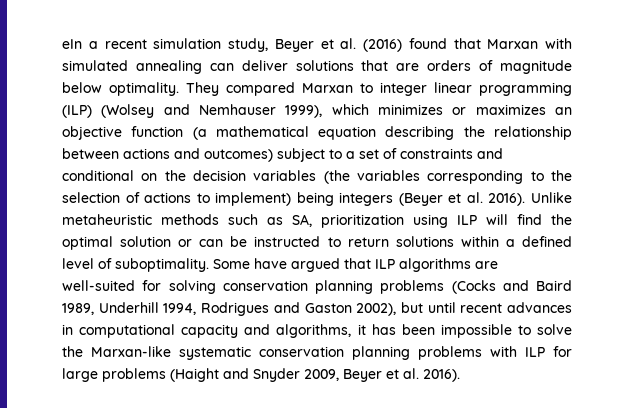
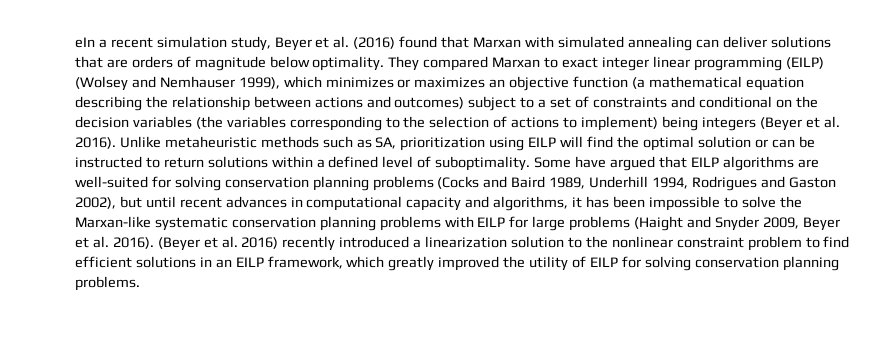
- They compared Marxan to integer linear programming (ILP) (Wolsey and Nemhauser 1999), which minimizes or maximizes an objective function (a mathematical equation describing the relationship between actions and outcomes) subject to a set of constraints and conditional on the decision variables (the variables corresponding to the selection of actions to implement) being integers (Beyer et al. 2016).
+ They compared Marxan to exact integer linear programming (EILP) (Wolsey and Nemhauser 1999), which minimizes or maximizes an objective function (a mathematical equation describing the relationship between actions and outcomes) subject to a set of constraints and conditional on the decision variables (the variables corresponding to the selection of actions to implement) being integers (Beyer et al. 2016).
- Unlike metaheuristic methods such as SA, prioritization using ILP will find the optimal solution or can be instructed to return solutions within a defined level of suboptimality.
+ Unlike metaheuristic methods such as SA, prioritization using EILP will find the optimal solution or can be instructed to return solutions within a defined level of suboptimality.
- Some have argued that ILP algorithms are well-suited for solving conservation planning problems (Cocks and Baird 1989, Underhill 1994, Rodrigues and Gaston 2002), but until recent advances in computational capacity and algorithms, it has been impossible to solve the Marxan-like systematic conservation planning problems with ILP for large problems (Haight and Snyder 2009, Beyer et al. 2016).
+ Some have argued that EILP algorithms are well-suited for solving conservation planning problems (Cocks and Baird 1989, Underhill 1994, Rodrigues and Gaston 2002), but until recent advances in computational capacity and algorithms, it has been impossible to solve the Marxan-like systematic conservation planning problems with EILP for large problems (Haight and Snyder 2009, Beyer et al. 2016).
+ (Beyer et al. 2016) recently introduced a linearization solution to the nonlinear constraint problem to find efficient solutions in an EILP framework, which greatly improved the utility of EILP for solving conservation planning problems.

